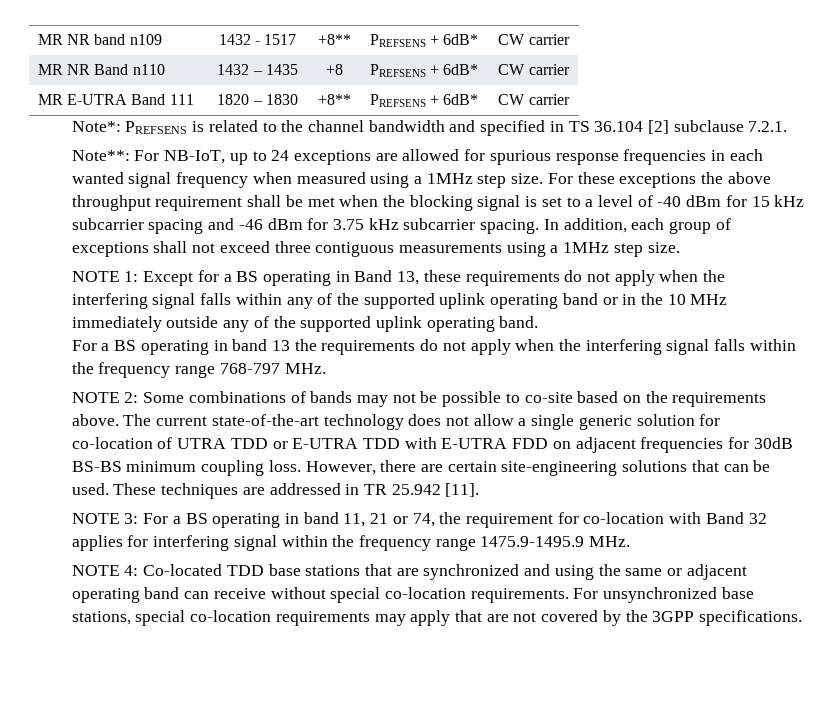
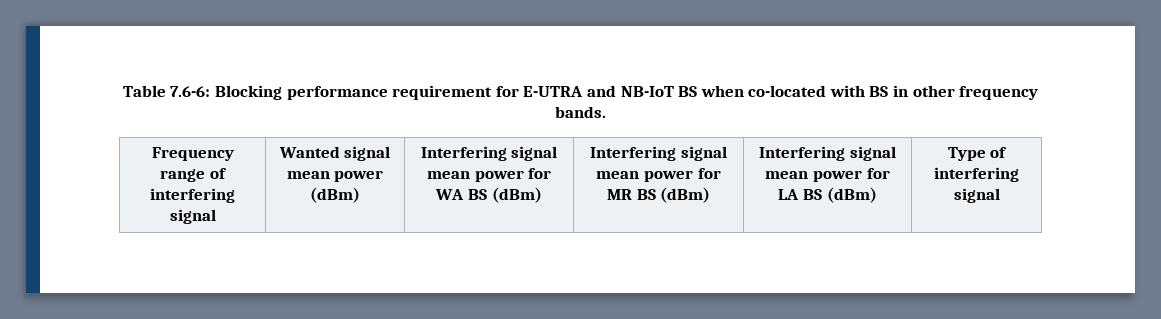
- MR NR band n109 | 1432 - 1517 | +8** | PREFSENS + 6dB* | CW carrier
- MR NR Band n110 | 1432 – 1435 | +8 | PREFSENS + 6dB* | CW carrier
- MR E-UTRA Band 111 | 1820 – 1830 | +8** | PREFSENS + 6dB* | CW carrier
- Note*: PREFSENS is related to the channel bandwidth and specified in TS 36.104 [2] subclause 7.2.1.
- Note**: For NB-IoT, up to 24 exceptions are allowed for spurious response frequencies in each wanted signal frequency when measured using a 1MHz step size. For these exceptions the above throughput requirement shall be met when the blocking signal is set to a level of -40 dBm for 15 kHz subcarrier spacing and -46 dBm for 3.75 kHz subcarrier spacing. In addition, each group of exceptions shall not exceed three contiguous measurements using a 1MHz step size.
- NOTE 1: Except for a BS operating in Band 13, these requirements do not apply when the interfering signal falls within any of the supported uplink operating band or in the 10 MHz immediately outside any of the supported uplink operating band.
- For a BS operating in band 13 the requirements do not apply when the interfering signal falls within the frequency range 768-797 MHz.
- NOTE 2: Some combinations of bands may not be possible to co-site based on the requirements above. The current state-of-the-art technology does not allow a single generic solution for co-location of UTRA TDD or E-UTRA TDD with E-UTRA FDD on adjacent frequencies for 30dB BS-BS minimum coupling loss. However, there are certain site-engineering solutions that can be used. These techniques are addressed in TR 25.942 [11].
- NOTE 3: For a BS operating in band 11, 21 or 74, the requirement for co-location with Band 32 applies for interfering signal within the frequency range 1475.9-1495.9 MHz.
- NOTE 4: Co-located TDD base stations that are synchronized and using the same or adjacent operating band can receive without special co-location requirements. For unsynchronized base stations, special co-location requirements may apply that are not covered by the 3GPP specifications.
+ Table 7.6-6: Blocking performance requirement for E-UTRA and NB-IoT BS when co-located with BS in other frequency bands.
+ Frequency range of interfering signal | Wanted signal mean power (dBm) | Interfering signal mean power for WA BS (dBm) | Interfering signal mean power for MR BS (dBm) | Interfering signal mean power for LA BS (dBm) | Type of interfering signal

